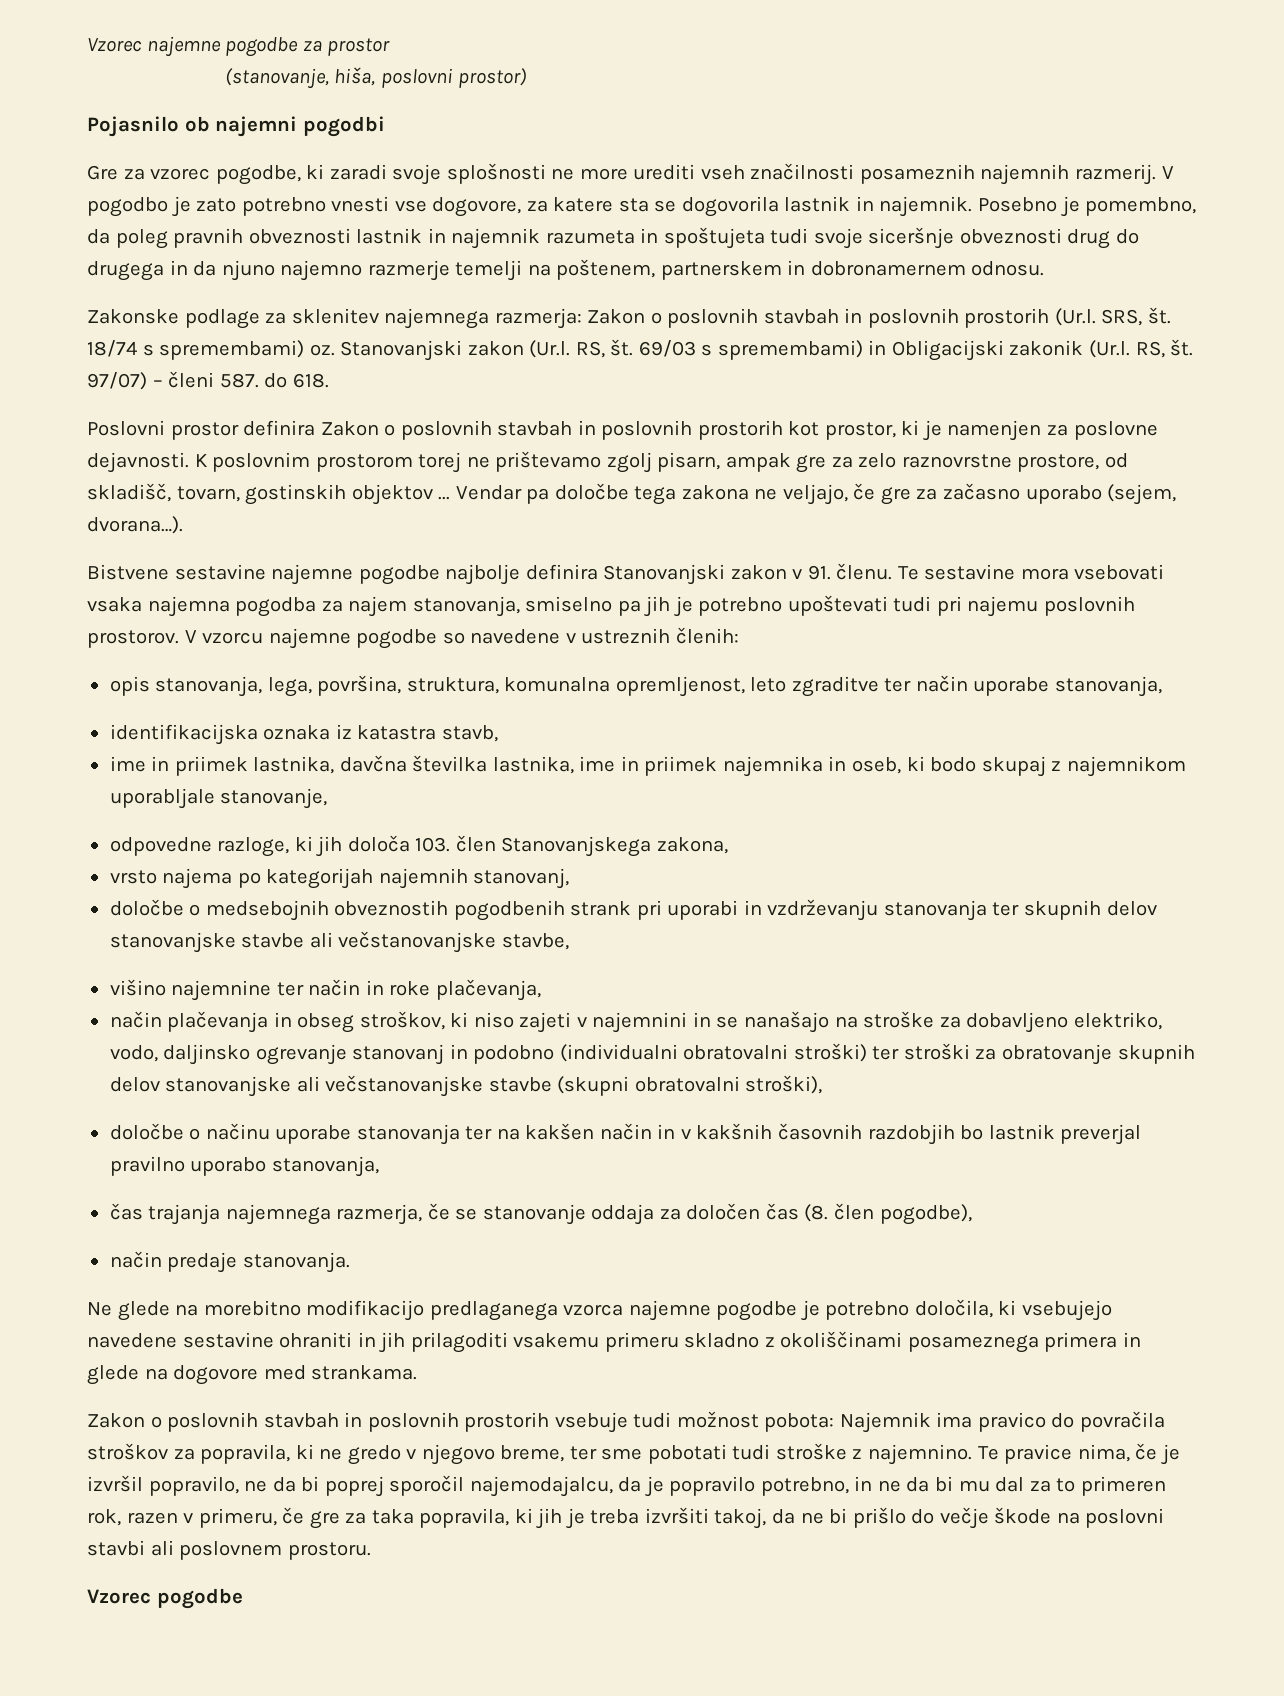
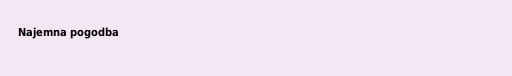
- Vzorec najemne pogodbe za prostor
- (stanovanje, hiša, poslovni prostor)
- Pojasnilo ob najemni pogodbi
- Gre za vzorec pogodbe, ki zaradi svoje splošnosti ne more urediti vseh značilnosti posameznih najemnih razmerij. V pogodbo je zato potrebno vnesti vse dogovore, za katere sta se dogovorila lastnik in najemnik. Posebno je pomembno, da poleg pravnih obveznosti lastnik in najemnik razumeta in spoštujeta tudi svoje siceršnje obveznosti drug do drugega in da njuno najemno razmerje temelji na poštenem, partnerskem in dobronamernem odnosu.
- Zakonske podlage za sklenitev najemnega razmerja: Zakon o poslovnih stavbah in poslovnih prostorih (Ur.l. SRS, št. 18/74 s spremembami) oz. Stanovanjski zakon (Ur.l. RS, št. 69/03 s spremembami) in Obligacijski zakonik (Ur.l. RS, št. 97/07) – členi 587. do 618.
- Poslovni prostor definira Zakon o poslovnih stavbah in poslovnih prostorih kot prostor, ki je namenjen za poslovne dejavnosti. K poslovnim prostorom torej ne prištevamo zgolj pisarn, ampak gre za zelo raznovrstne prostore, od skladišč, tovarn, gostinskih objektov ... Vendar pa določbe tega zakona ne veljajo, če gre za začasno uporabo (sejem, dvorana…).
- Bistvene sestavine najemne pogodbe najbolje definira Stanovanjski zakon v 91. členu. Te sestavine mora vsebovati vsaka najemna pogodba za najem stanovanja, smiselno pa jih je potrebno upoštevati tudi pri najemu poslovnih prostorov. V vzorcu najemne pogodbe so navedene v ustreznih členih:
- opis stanovanja, lega, površina, struktura, komunalna opremljenost, leto zgraditve ter način uporabe stanovanja,
- identifikacijska oznaka iz katastra stavb,
- ime in priimek lastnika, davčna številka lastnika, ime in priimek najemnika in oseb, ki bodo skupaj z najemnikom uporabljale stanovanje,
- odpovedne razloge, ki jih določa 103. člen Stanovanjskega zakona,
- vrsto najema po kategorijah najemnih stanovanj,
- določbe o medsebojnih obveznostih pogodbenih strank pri uporabi in vzdrževanju stanovanja ter skupnih delov stanovanjske stavbe ali večstanovanjske stavbe,
- višino najemnine ter način in roke plačevanja,
- način plačevanja in obseg stroškov, ki niso zajeti v najemnini in se nanašajo na stroške za dobavljeno elektriko, vodo, daljinsko ogrevanje stanovanj in podobno (individualni obratovalni stroški) ter stroški za obratovanje skupnih delov stanovanjske ali večstanovanjske stavbe (skupni obratovalni stroški),
- določbe o načinu uporabe stanovanja ter na kakšen način in v kakšnih časovnih razdobjih bo lastnik preverjal pravilno uporabo stanovanja,
- čas trajanja najemnega razmerja, če se stanovanje oddaja za določen čas (8. člen pogodbe),
- način predaje stanovanja.
- Ne glede na morebitno modifikacijo predlaganega vzorca najemne pogodbe je potrebno določila, ki vsebujejo navedene sestavine ohraniti in jih prilagoditi vsakemu primeru skladno z okoliščinami posameznega primera in glede na dogovore med strankama.
- Zakon o poslovnih stavbah in poslovnih prostorih vsebuje tudi možnost pobota: Najemnik ima pravico do povračila stroškov za popravila, ki ne gredo v njegovo breme, ter sme pobotati tudi stroške z najemnino. Te pravice nima, če je izvršil popravilo, ne da bi poprej sporočil najemodajalcu, da je popravilo potrebno, in ne da bi mu dal za to primeren rok, razen v primeru, če gre za taka popravila, ki jih je treba izvršiti takoj, da ne bi prišlo do večje škode na poslovni stavbi ali poslovnem prostoru.
- Vzorec pogodbe
+ Najemna pogodba

